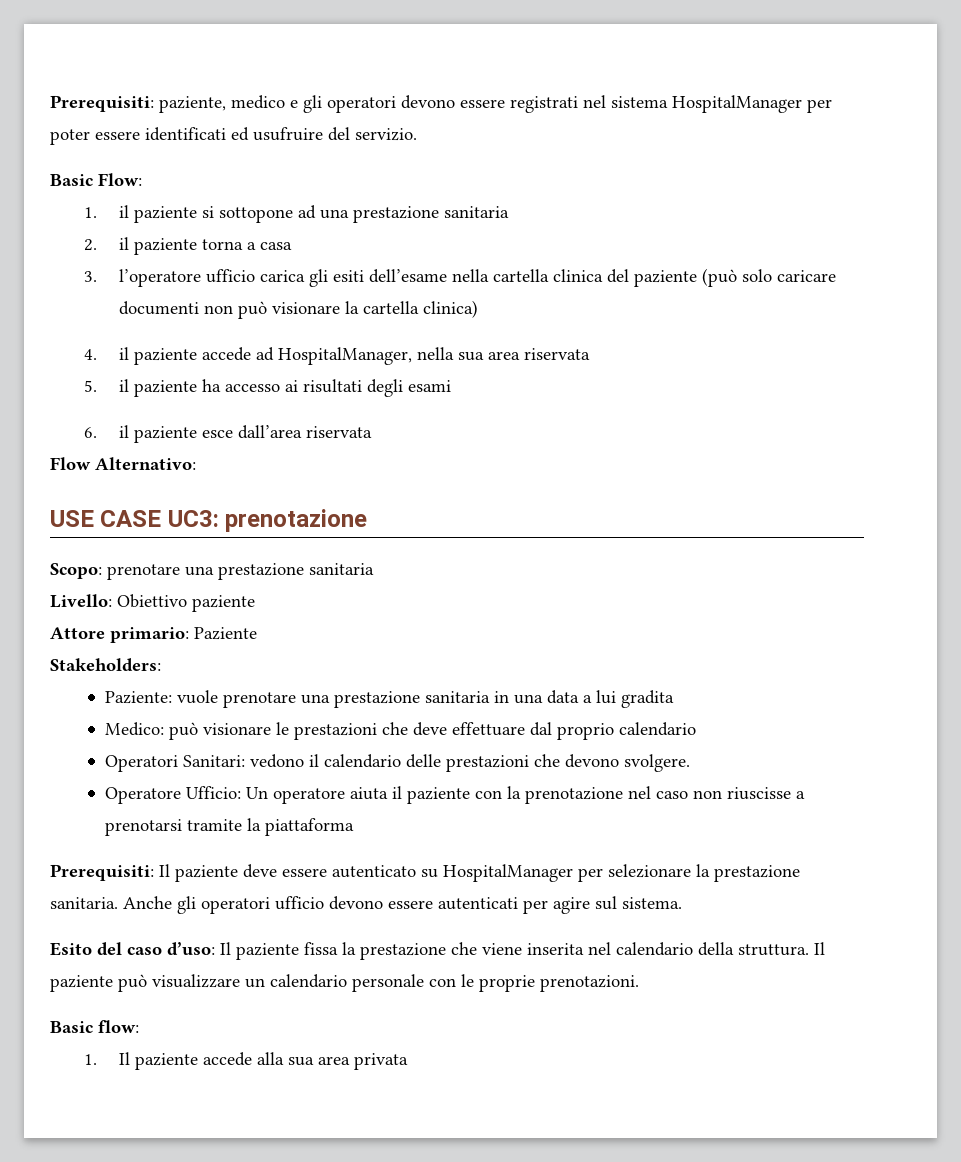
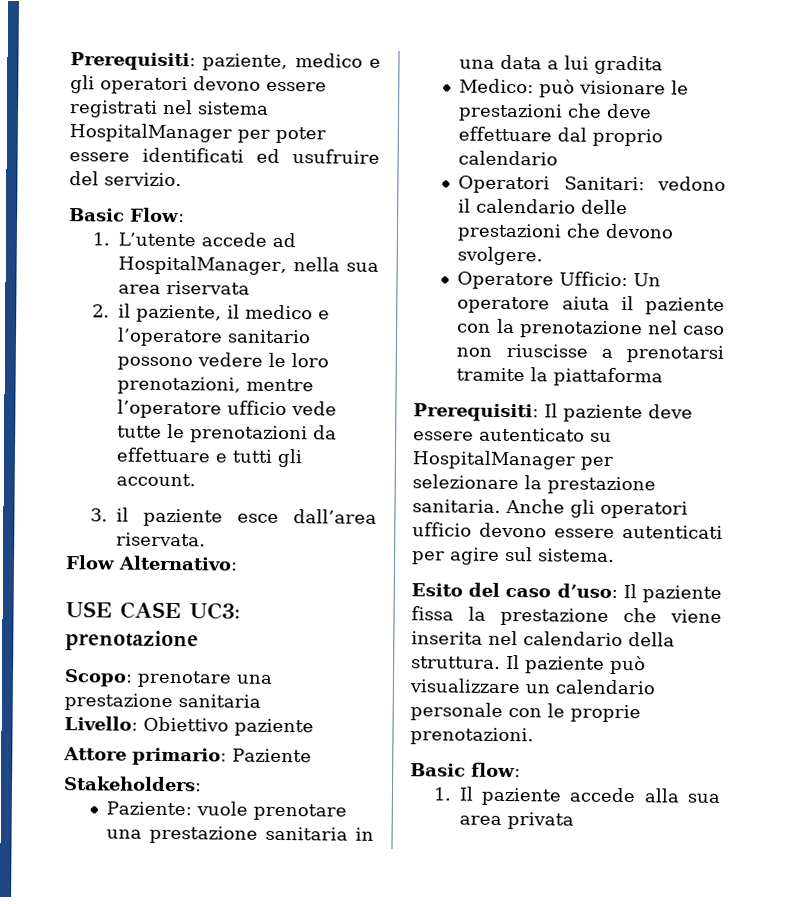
- 1. il paziente si sottopone ad una prestazione sanitaria
- 2. il paziente torna a casa
- 3. l’operatore ufficio carica gli esiti dell’esame nella cartella clinica del paziente (può solo caricare documenti non può visionare la cartella clinica)
- 4. il paziente accede ad HospitalManager, nella sua area riservata
+ 1. L’utente accede ad HospitalManager, nella sua area riservata
- 5. il paziente ha accesso ai risultati degli esami
- 6. il paziente esce dall’area riservata
+ 2. il paziente, il medico e l’operatore sanitario possono vedere le loro prenotazioni, mentre l’operatore ufficio vede tutte le prenotazioni da effettuare e tutti gli account.
+ 3. il paziente esce dall’area riservata.

